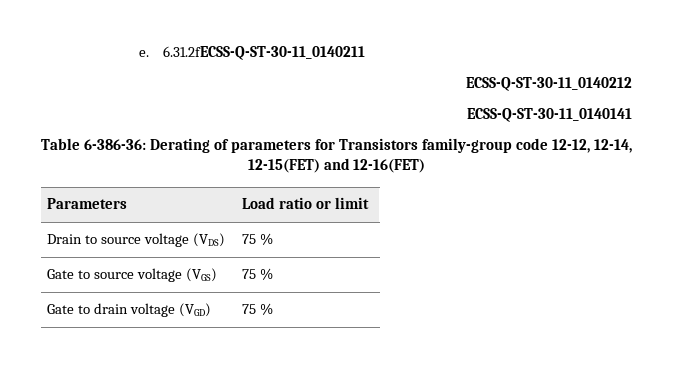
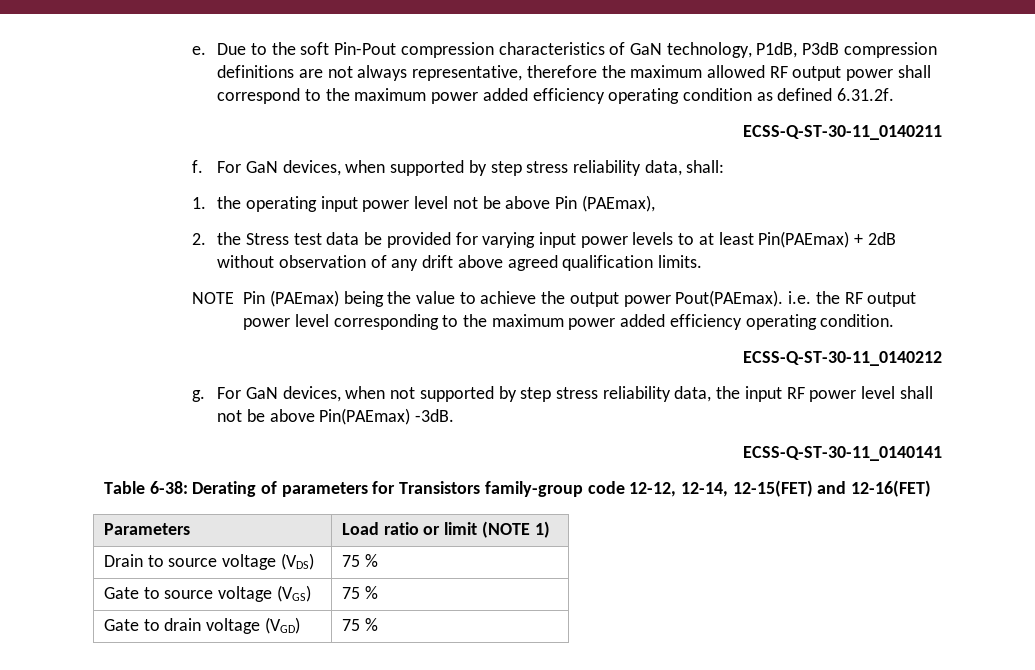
- 6.31.2fECSS-Q-ST-30-11_0140211
+ Due to the soft Pin-Pout compression characteristics of GaN technology, P1dB, P3dB compression definitions are not always representative, therefore the maximum allowed RF output power shall correspond to the maximum power added efficiency operating condition as defined 6.31.2f.
+ ECSS-Q-ST-30-11_0140211
+ f. For GaN devices, when supported by step stress reliability data, shall:
+ 1. the operating input power level not be above Pin (PAEmax),
+ 2. the Stress test data be provided for varying input power levels to at least Pin(PAEmax) + 2dB without observation of any drift above agreed qualification limits.
+ NOTE Pin (PAEmax) being the value to achieve the output power Pout(PAEmax). i.e. the RF output power level corresponding to the maximum power added efficiency operating condition.
  ECSS-Q-ST-30-11_0140212
+ g. For GaN devices, when not supported by step stress reliability data, the input RF power level shall not be above Pin(PAEmax) -3dB.
- Table 6-386-36: Derating of parameters for Transistors family-group code 12-12, 12-14, 12-15(FET) and 12-16(FET)
+ Table 6-38: Derating of parameters for Transistors family-group code 12-12, 12-14, 12-15(FET) and 12-16(FET)
- Parameters | Load ratio or limit
+ Parameters | Load ratio or limit (NOTE 1)

